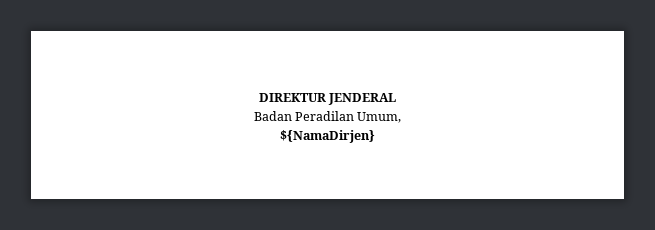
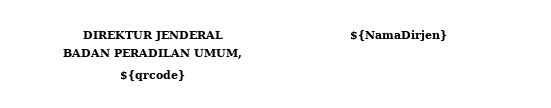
- Badan Peradilan Umum,
+ BADAN PERADILAN UMUM,
+ ${qrcode}

